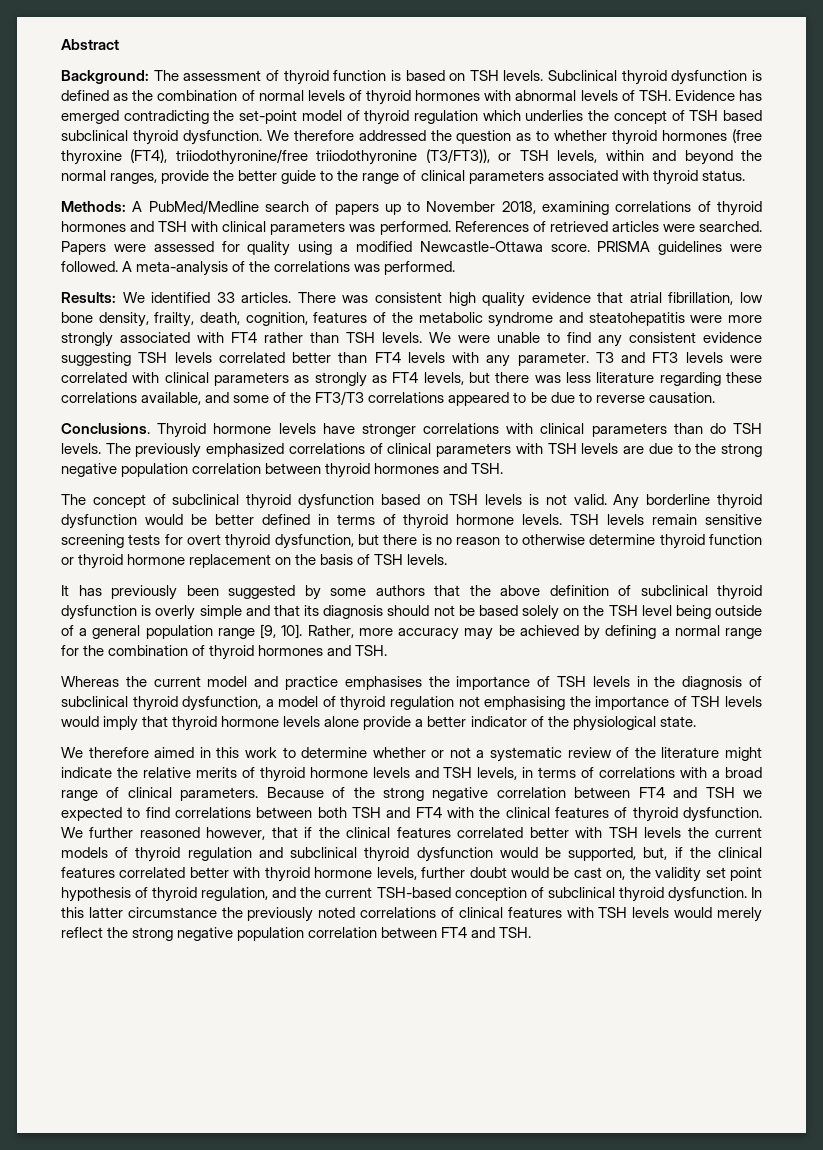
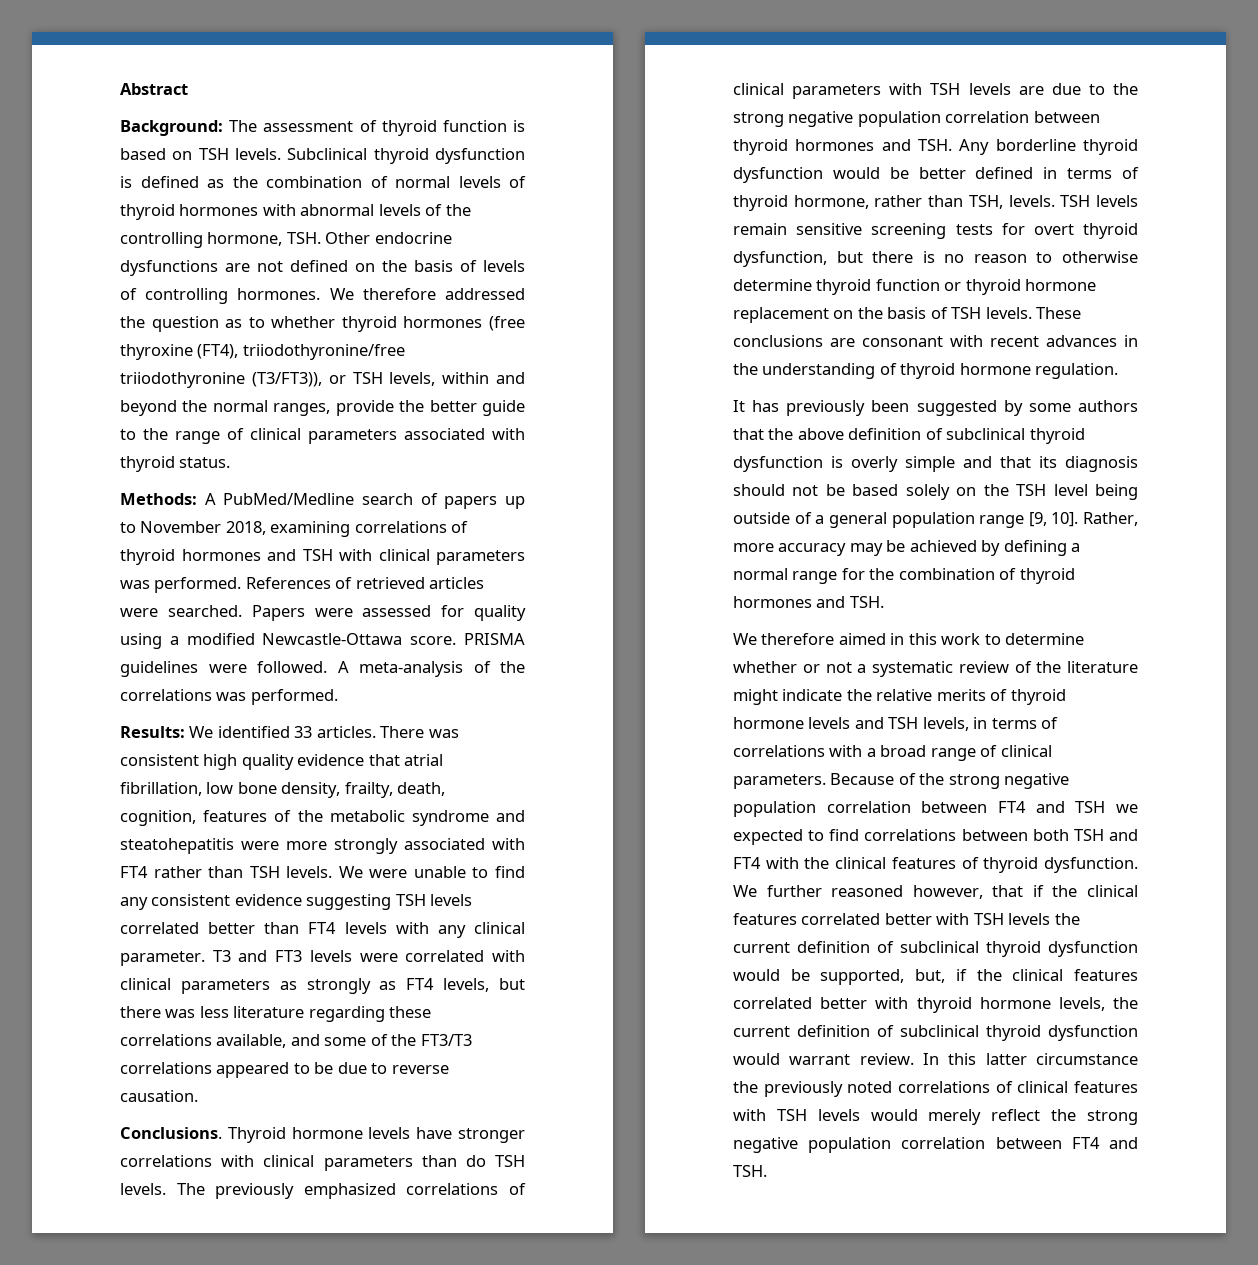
- Subclinical thyroid dysfunction is defined as the combination of normal levels of thyroid hormones with abnormal levels of TSH. Evidence has emerged contradicting the set-point model of thyroid regulation which underlies the concept of TSH based subclinical thyroid dysfunction.
+ Subclinical thyroid dysfunction is defined as the combination of normal levels of thyroid hormones with abnormal levels of the controlling hormone, TSH. Other endocrine dysfunctions are not defined on the basis of levels of controlling hormones.
- We were unable to find any consistent evidence suggesting TSH levels correlated better than FT4 levels with any parameter.
+ We were unable to find any consistent evidence suggesting TSH levels correlated better than FT4 levels with any clinical parameter.
- The previously emphasized correlations of clinical parameters with TSH levels are due to the strong negative population correlation between thyroid hormones and TSH.
- The concept of subclinical thyroid dysfunction based on TSH levels is not valid. Any borderline thyroid dysfunction would be better defined in terms of thyroid hormone levels.
+ The previously emphasized correlations of clinical parameters with TSH levels are due to the strong negative population correlation between thyroid hormones and TSH. Any borderline thyroid dysfunction would be better defined in terms of thyroid hormone, rather than TSH, levels.
+ These conclusions are consonant with recent advances in the understanding of thyroid hormone regulation.
- Whereas the current model and practice emphasises the importance of TSH levels in the diagnosis of subclinical thyroid dysfunction, a model of thyroid regulation not emphasising the importance of TSH levels would imply that thyroid hormone levels alone provide a better indicator of the physiological state.
- Because of the strong negative correlation between FT4 and TSH we expected to find correlations between both TSH and FT4 with the clinical features of thyroid dysfunction.
+ Because of the strong negative population correlation between FT4 and TSH we expected to find correlations between both TSH and FT4 with the clinical features of thyroid dysfunction.
- We further reasoned however, that if the clinical features correlated better with TSH levels the current models of thyroid regulation and subclinical thyroid dysfunction would be supported, but, if the clinical features correlated better with thyroid hormone levels, further doubt would be cast on, the validity set point hypothesis of thyroid regulation, and the current TSH-based conception of subclinical thyroid dysfunction.
+ We further reasoned however, that if the clinical features correlated better with TSH levels the current definition of subclinical thyroid dysfunction would be supported, but, if the clinical features correlated better with thyroid hormone levels, the current definition of subclinical thyroid dysfunction would warrant review.

